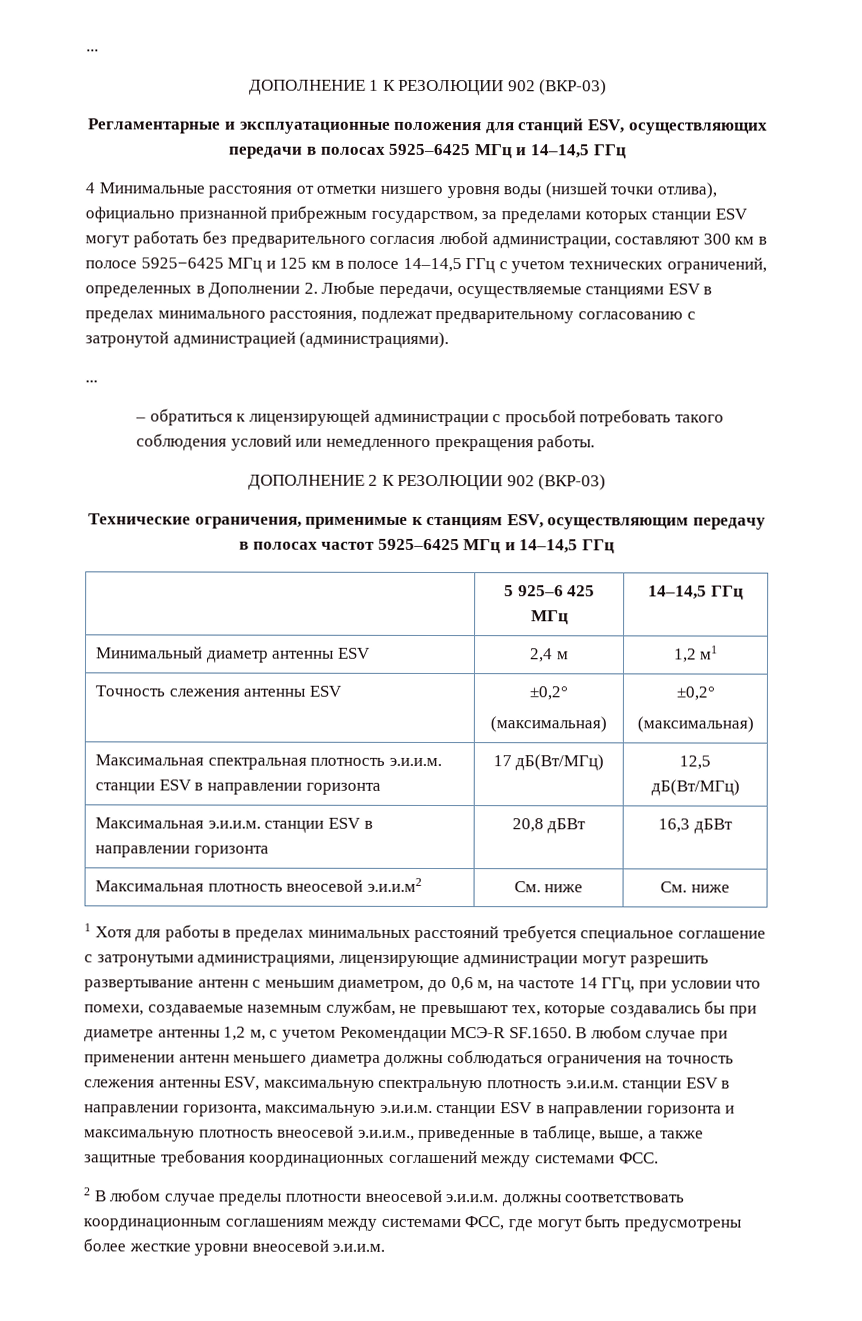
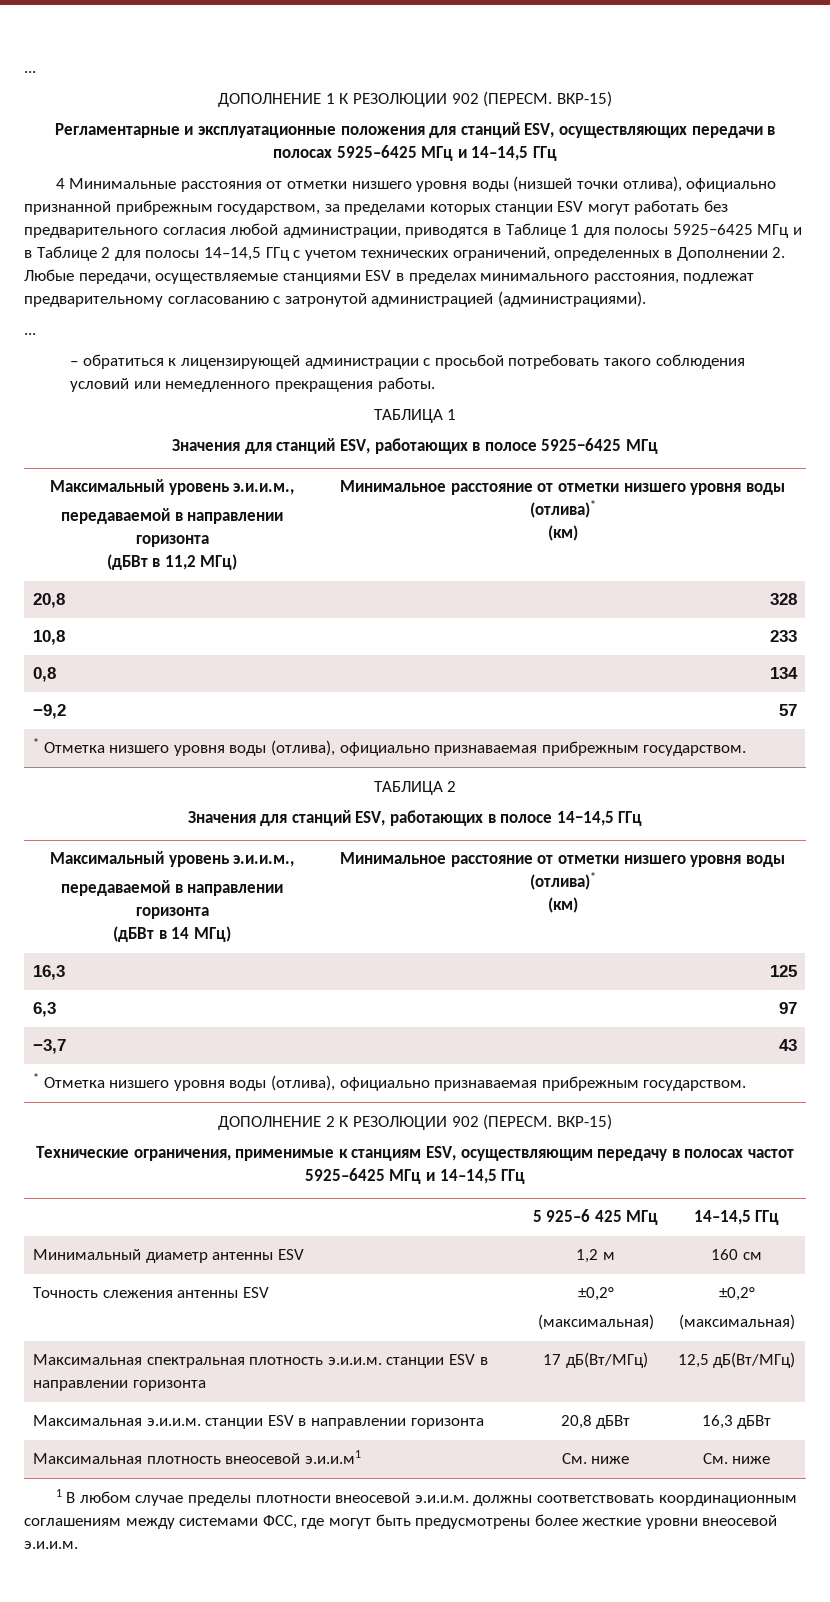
- ДОПОЛНЕНИЕ 1 К РЕЗОЛЮЦИИ 902 (ВКР-03)
+ ДОПОЛНЕНИЕ 1 К РЕЗОЛЮЦИИ 902 (ПЕРЕСМ. ВКР-15)
- 4 Минимальные расстояния от отметки низшего уровня воды (низшей точки отлива), официально признанной прибрежным государством, за пределами которых станции ESV могут работать без предварительного согласия любой администрации, составляют 300 км в полосе 5925−6425 МГц и 125 км в полосе 14–14,5 ГГц с учетом технических ограничений, определенных в Дополнении 2. Любые передачи, осуществляемые станциями ESV в пределах минимального расстояния, подлежат предварительному согласованию с затронутой администрацией (администрациями).
+ 4 Минимальные расстояния от отметки низшего уровня воды (низшей точки отлива), официально признанной прибрежным государством, за пределами которых станции ESV могут работать без предварительного согласия любой администрации, приводятся в Таблице 1 для полосы 5925−6425 МГц и в Таблице 2 для полосы 14–14,5 ГГц с учетом технических ограничений, определенных в Дополнении 2. Любые передачи, осуществляемые станциями ESV в пределах минимального расстояния, подлежат предварительному согласованию с затронутой администрацией (администрациями).
+ ТАБЛИЦА 1
+ Значения для станций ESV, работающих в полосе 5925−6425 МГц
+ Максимальный уровень э.и.и.м.,
+ передаваемой в направлении горизонта
+ (дБВт в 11,2 МГц) | Минимальное расстояние от отметки низшего уровня воды (отлива)*
+ (км)
+ 20,8 | 328
+ 10,8 | 233
+ 0,8 | 134
+ −9,2 | 57
+ * Отметка низшего уровня воды (отлива), официально признаваемая прибрежным государством.
+ ТАБЛИЦА 2
+ Значения для станций ESV, работающих в полосе 14−14,5 ГГц
+ Максимальный уровень э.и.и.м.,
+ передаваемой в направлении горизонта
+ (дБВт в 14 МГц) | Минимальное расстояние от отметки низшего уровня воды (отлива)*
+ (км)
+ 16,3 | 125
+ 6,3 | 97
+ −3,7 | 43
+ * Отметка низшего уровня воды (отлива), официально признаваемая прибрежным государством.
- ДОПОЛНЕНИЕ 2 К РЕЗОЛЮЦИИ 902 (ВКР-03)
+ ДОПОЛНЕНИЕ 2 К РЕЗОЛЮЦИИ 902 (ПЕРЕСМ. ВКР-15)
- Минимальный диаметр антенны ESV | 2,4 м | 1,2 м1
+ Минимальный диаметр антенны ESV | 1,2 м | 160 см
- Максимальная плотность внеосевой э.и.и.м2 | См. ниже | См. ниже
+ Максимальная плотность внеосевой э.и.и.м1 | См. ниже | См. ниже
- 1 Хотя для работы в пределах минимальных расстояний требуется специальное соглашение с затронутыми администрациями, лицензирующие администрации могут разрешить развертывание антенн с меньшим диаметром, до 0,6 м, на частоте 14 ГГц, при условии что помехи, создаваемые наземным службам, не превышают тех, которые создавались бы при диаметре антенны 1,2 м, с учетом Рекомендации МСЭ-R SF.1650. В любом случае при применении антенн меньшего диаметра должны соблюдаться ограничения на точность слежения антенны ESV, максимальную спектральную плотность э.и.и.м. станции ESV в направлении горизонта, максимальную э.и.и.м. станции ESV в направлении горизонта и максимальную плотность внеосевой э.и.и.м., приведенные в таблице, выше, а также защитные требования координационных соглашений между системами ФСС.
- 2 В любом случае пределы плотности внеосевой э.и.и.м. должны соответствовать координационным соглашениям между системами ФСС, где могут быть предусмотрены более жесткие уровни внеосевой э.и.и.м.
+ 1 В любом случае пределы плотности внеосевой э.и.и.м. должны соответствовать координационным соглашениям между системами ФСС, где могут быть предусмотрены более жесткие уровни внеосевой э.и.и.м.

